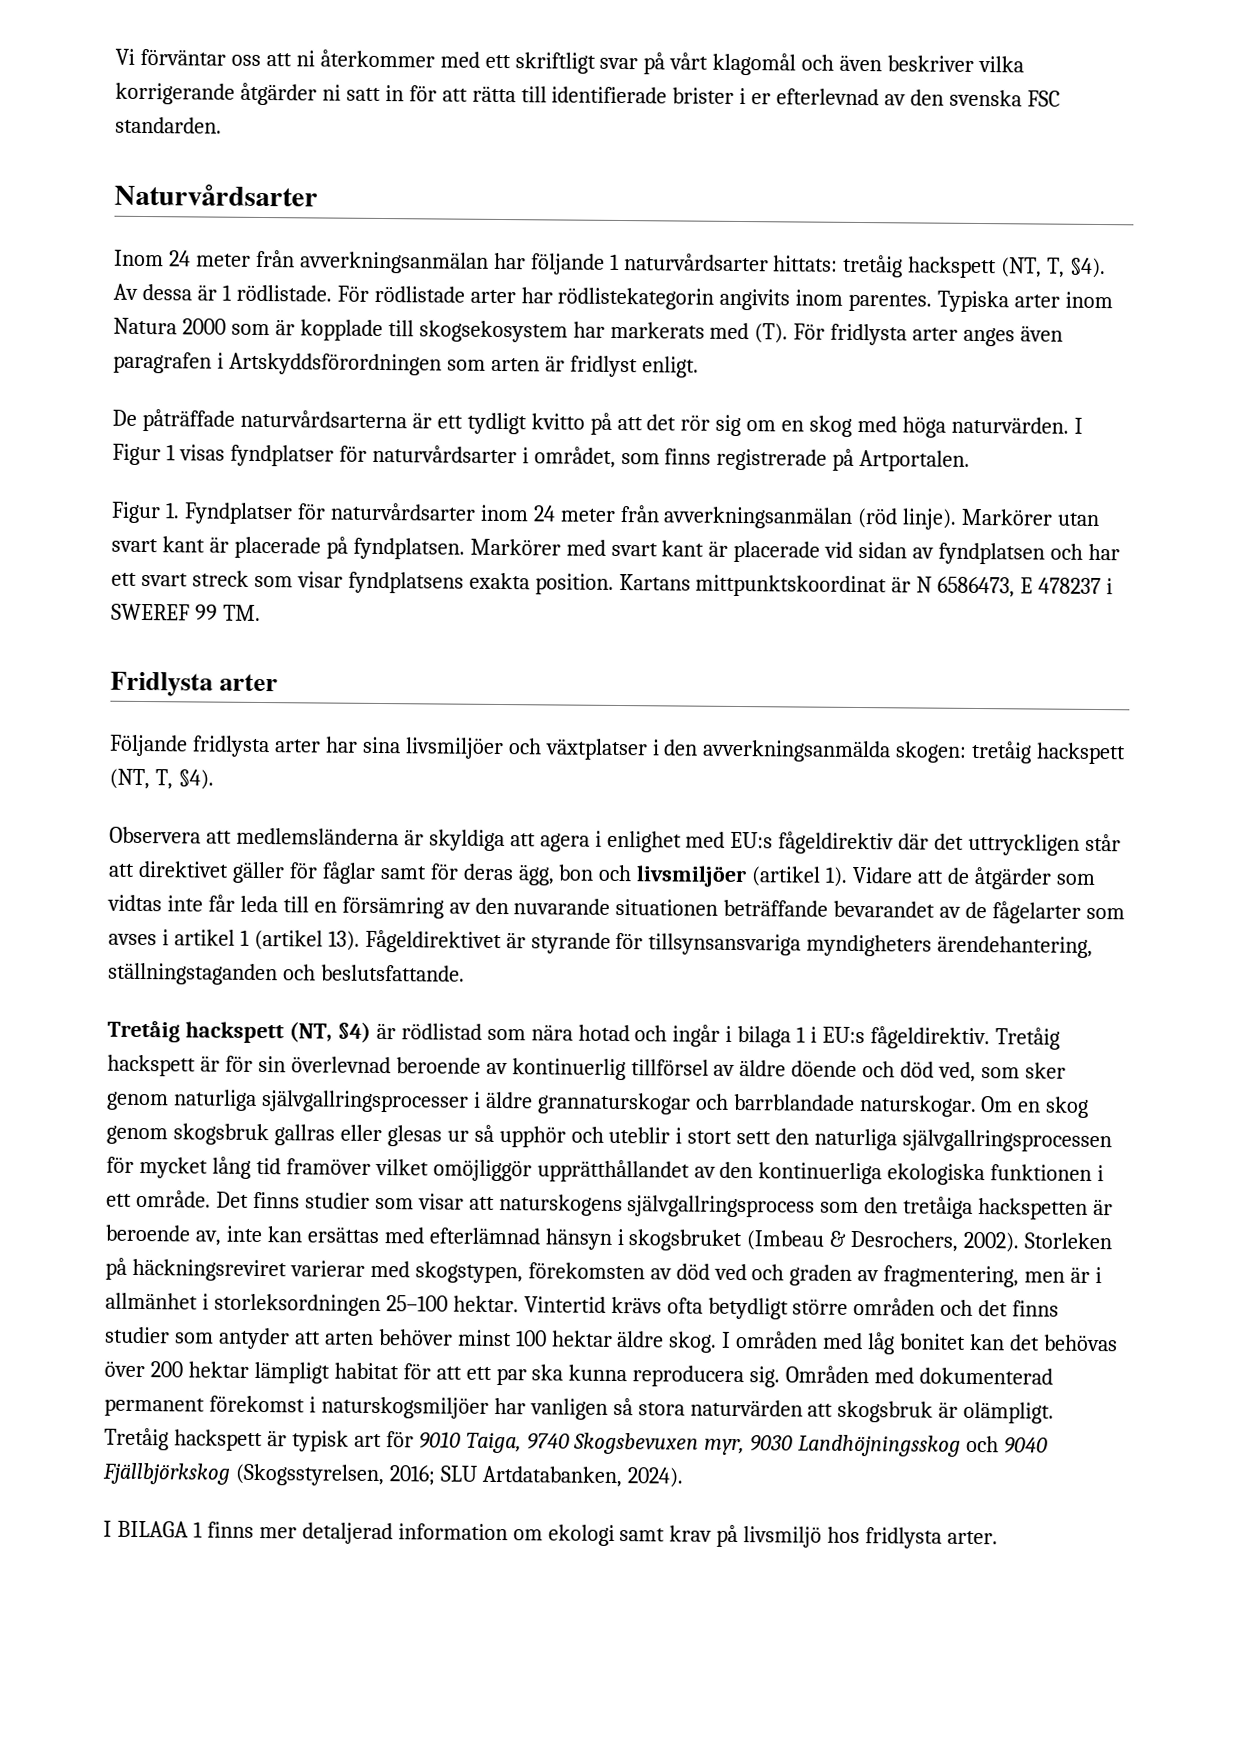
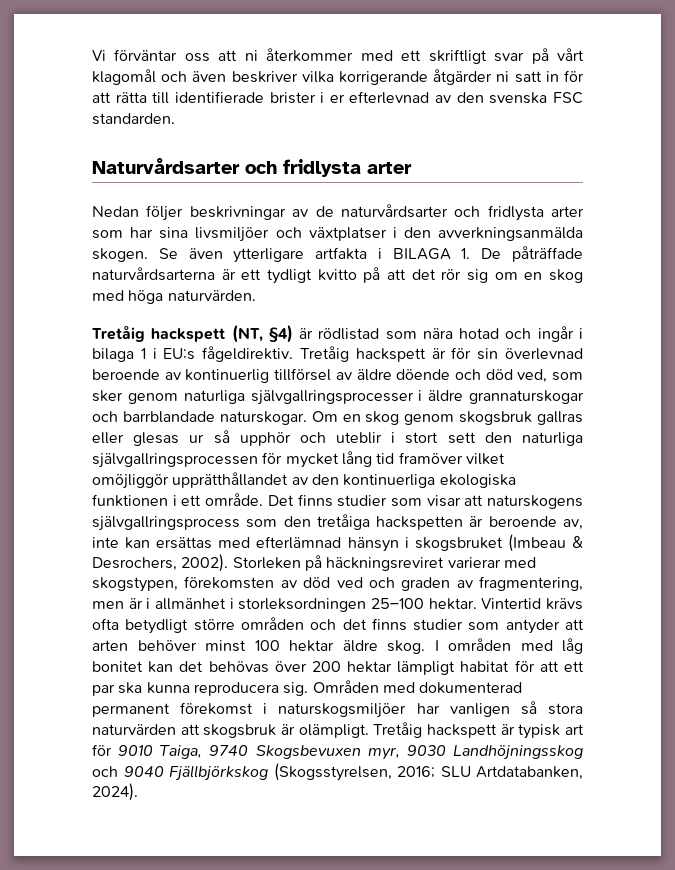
- Naturvårdsarter
- Inom 24 meter från avverkningsanmälan har följande 1 naturvårdsarter hittats: tretåig hackspett (NT, T, §4). Av dessa är 1 rödlistade. För rödlistade arter har rödlistekategorin angivits inom parentes. Typiska arter inom Natura 2000 som är kopplade till skogsekosystem har markerats med (T). För fridlysta arter anges även paragrafen i Artskyddsförordningen som arten är fridlyst enligt.
- De påträffade naturvårdsarterna är ett tydligt kvitto på att det rör sig om en skog med höga naturvärden. I Figur 1 visas fyndplatser för naturvårdsarter i området, som finns registrerade på Artportalen.
- Figur 1. Fyndplatser för naturvårdsarter inom 24 meter från avverkningsanmälan (röd linje). Markörer utan svart kant är placerade på fyndplatsen. Markörer med svart kant är placerade vid sidan av fyndplatsen och har ett svart streck som visar fyndplatsens exakta position. Kartans mittpunktskoordinat är N 6586473, E 478237 i SWEREF 99 TM.
- Fridlysta arter
- Följande fridlysta arter har sina livsmiljöer och växtplatser i den avverkningsanmälda skogen: tretåig hackspett (NT, T, §4).
- Observera att medlemsländerna är skyldiga att agera i enlighet med EU:s fågeldirektiv där det uttryckligen står att direktivet gäller för fåglar samt för deras ägg, bon och livsmiljöer (artikel 1). Vidare att de åtgärder som vidtas inte får leda till en försämring av den nuvarande situationen beträffande bevarandet av de fågelarter som avses i artikel 1 (artikel 13). Fågeldirektivet är styrande för tillsynsansvariga myndigheters ärendehantering, ställningstaganden och beslutsfattande.
+ Naturvårdsarter och fridlysta arter
+ Nedan följer beskrivningar av de naturvårdsarter och fridlysta arter som har sina livsmiljöer och växtplatser i den avverkningsanmälda skogen. Se även ytterligare artfakta i BILAGA 1. De påträffade naturvårdsarterna är ett tydligt kvitto på att det rör sig om en skog med höga naturvärden.
- I BILAGA 1 finns mer detaljerad information om ekologi samt krav på livsmiljö hos fridlysta arter.

